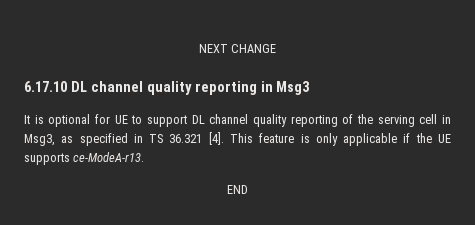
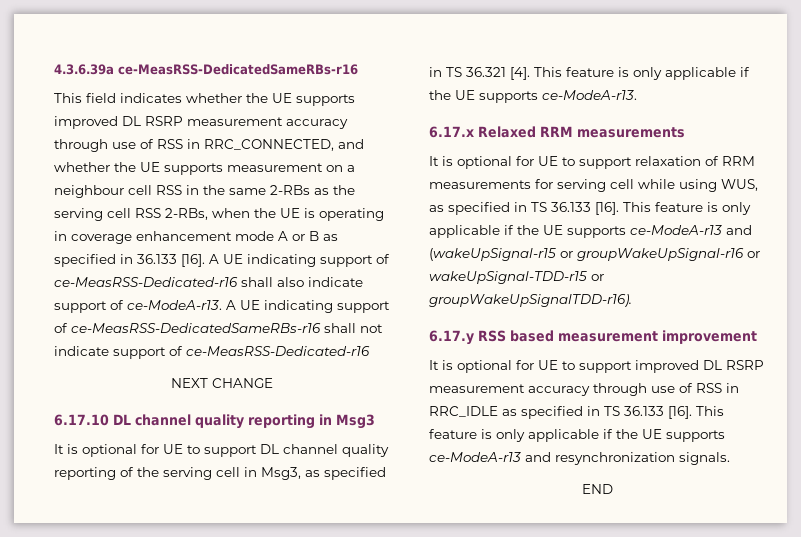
+ 4.3.6.39a ce-MeasRSS-DedicatedSameRBs-r16
+ This field indicates whether the UE supports improved DL RSRP measurement accuracy through use of RSS in RRC_CONNECTED, and whether the UE supports measurement on a neighbour cell RSS in the same 2-RBs as the serving cell RSS 2-RBs, when the UE is operating in coverage enhancement mode A or B as specified in 36.133 [16]. A UE indicating support of ce-MeasRSS-Dedicated-r16 shall also indicate support of ce-ModeA-r13. A UE indicating support of ce-MeasRSS-DedicatedSameRBs-r16 shall not indicate support of ce-MeasRSS-Dedicated-r16
+ 6.17.x Relaxed RRM measurements
+ It is optional for UE to support relaxation of RRM measurements for serving cell while using WUS, as specified in TS 36.133 [16]. This feature is only applicable if the UE supports ce-ModeA-r13 and (wakeUpSignal-r15 or groupWakeUpSignal-r16 or wakeUpSignal-TDD-r15 or groupWakeUpSignalTDD-r16).
+ 6.17.y RSS based measurement improvement
+ It is optional for UE to support improved DL RSRP measurement accuracy through use of RSS in RRC_IDLE as specified in TS 36.133 [16]. This feature is only applicable if the UE supports ce-ModeA-r13 and resynchronization signals.

